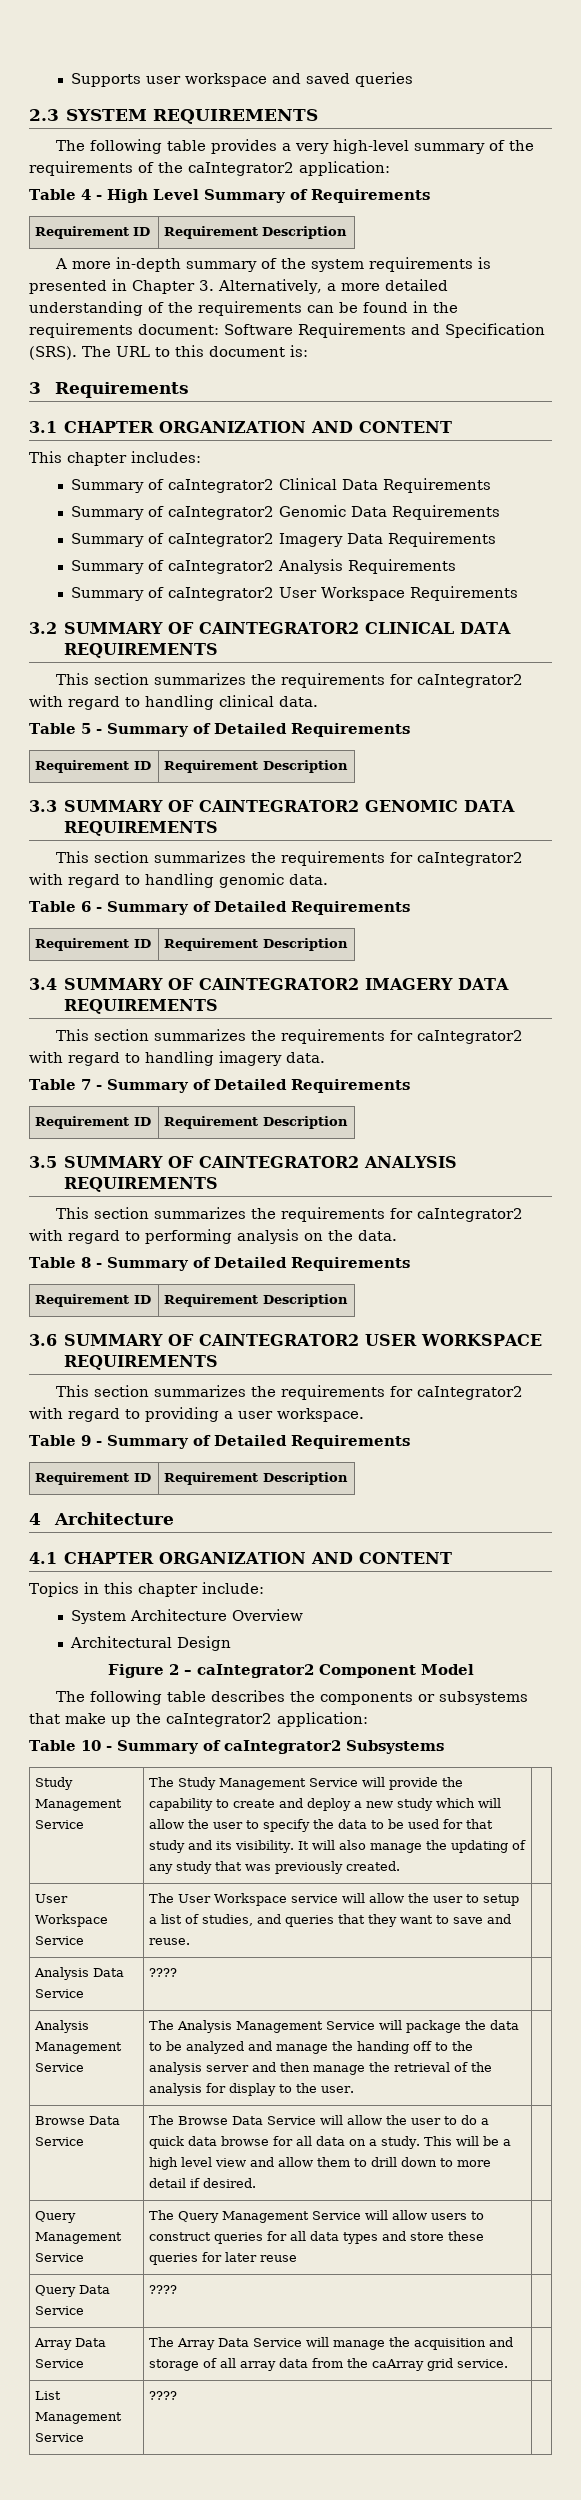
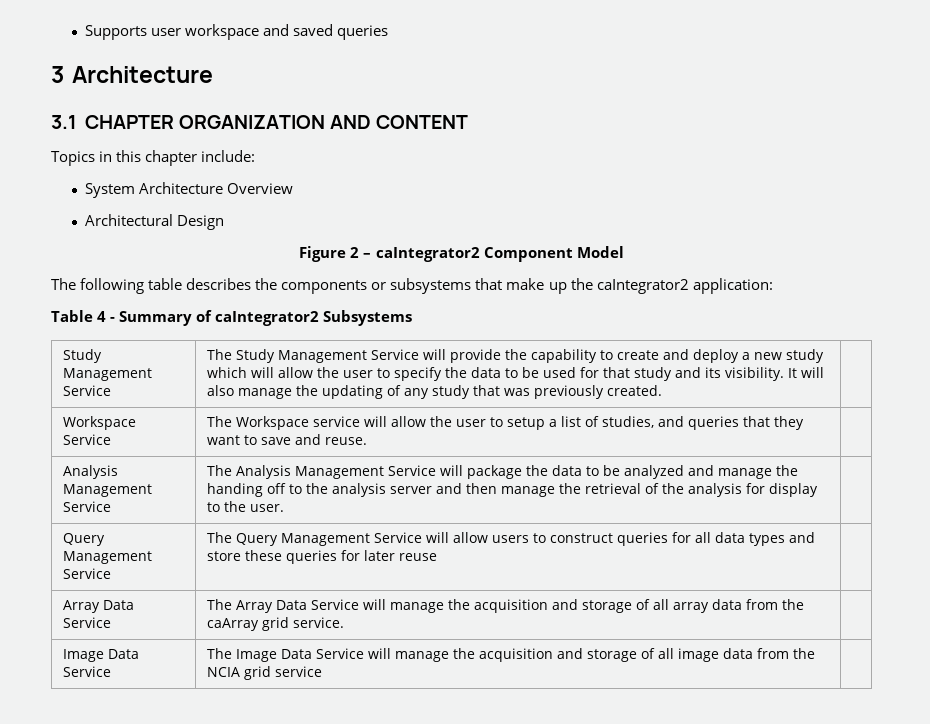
- 2.3 SYSTEM REQUIREMENTS
- The following table provides a very high-level summary of the requirements of the caIntegrator2 application:
- Table 4 - High Level Summary of Requirements
- Requirement ID | Requirement Description
- A more in-depth summary of the system requirements is presented in Chapter 3. Alternatively, a more detailed understanding of the requirements can be found in the requirements document: Software Requirements and Specification (SRS). The URL to this document is:
- 3 Requirements
- 3.1 CHAPTER ORGANIZATION AND CONTENT
- This chapter includes:
- Summary of caIntegrator2 Clinical Data Requirements
- Summary of caIntegrator2 Genomic Data Requirements
- Summary of caIntegrator2 Imagery Data Requirements
- Summary of caIntegrator2 Analysis Requirements
- Summary of caIntegrator2 User Workspace Requirements
- 3.2 SUMMARY OF CAINTEGRATOR2 CLINICAL DATA REQUIREMENTS
- This section summarizes the requirements for caIntegrator2 with regard to handling clinical data.
- Table 5 - Summary of Detailed Requirements
- Requirement ID | Requirement Description
- 3.3 SUMMARY OF CAINTEGRATOR2 GENOMIC DATA REQUIREMENTS
- This section summarizes the requirements for caIntegrator2 with regard to handling genomic data.
- Table 6 - Summary of Detailed Requirements
- Requirement ID | Requirement Description
- 3.4 SUMMARY OF CAINTEGRATOR2 IMAGERY DATA REQUIREMENTS
- This section summarizes the requirements for caIntegrator2 with regard to handling imagery data.
- Table 7 - Summary of Detailed Requirements
- Requirement ID | Requirement Description
- 3.5 SUMMARY OF CAINTEGRATOR2 ANALYSIS REQUIREMENTS
- This section summarizes the requirements for caIntegrator2 with regard to performing analysis on the data.
- Table 8 - Summary of Detailed Requirements
- Requirement ID | Requirement Description
- 3.6 SUMMARY OF CAINTEGRATOR2 USER WORKSPACE REQUIREMENTS
- This section summarizes the requirements for caIntegrator2 with regard to providing a user workspace.
- Table 9 - Summary of Detailed Requirements
- Requirement ID | Requirement Description
- 4 Architecture
+ 3 Architecture
- 4.1 CHAPTER ORGANIZATION AND CONTENT
+ 3.1 CHAPTER ORGANIZATION AND CONTENT
- Table 10 - Summary of caIntegrator2 Subsystems
+ Table 4 - Summary of caIntegrator2 Subsystems
- User Workspace Service | The User Workspace service will allow the user to setup a list of studies, and queries that they want to save and reuse. |
+ Workspace Service | The Workspace service will allow the user to setup a list of studies, and queries that they want to save and reuse. |
- Analysis Data Service | ???? |
- Browse Data Service | The Browse Data Service will allow the user to do a quick data browse for all data on a study. This will be a high level view and allow them to drill down to more detail if desired.
- Query Data Service | ???? |
- List Management Service | ???? |
+ Image Data Service | The Image Data Service will manage the acquisition and storage of all image data from the NCIA grid service |

